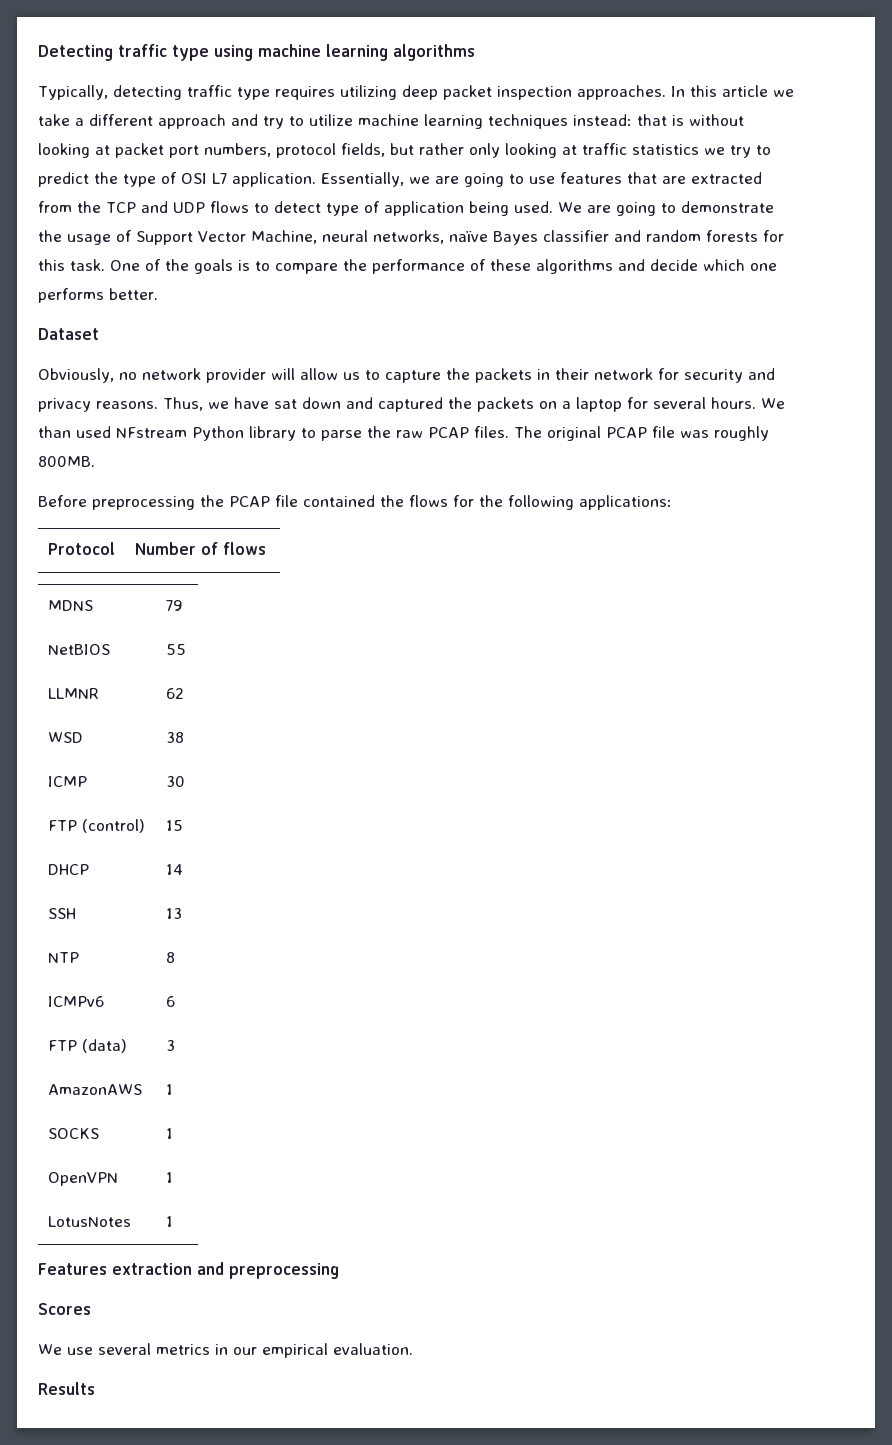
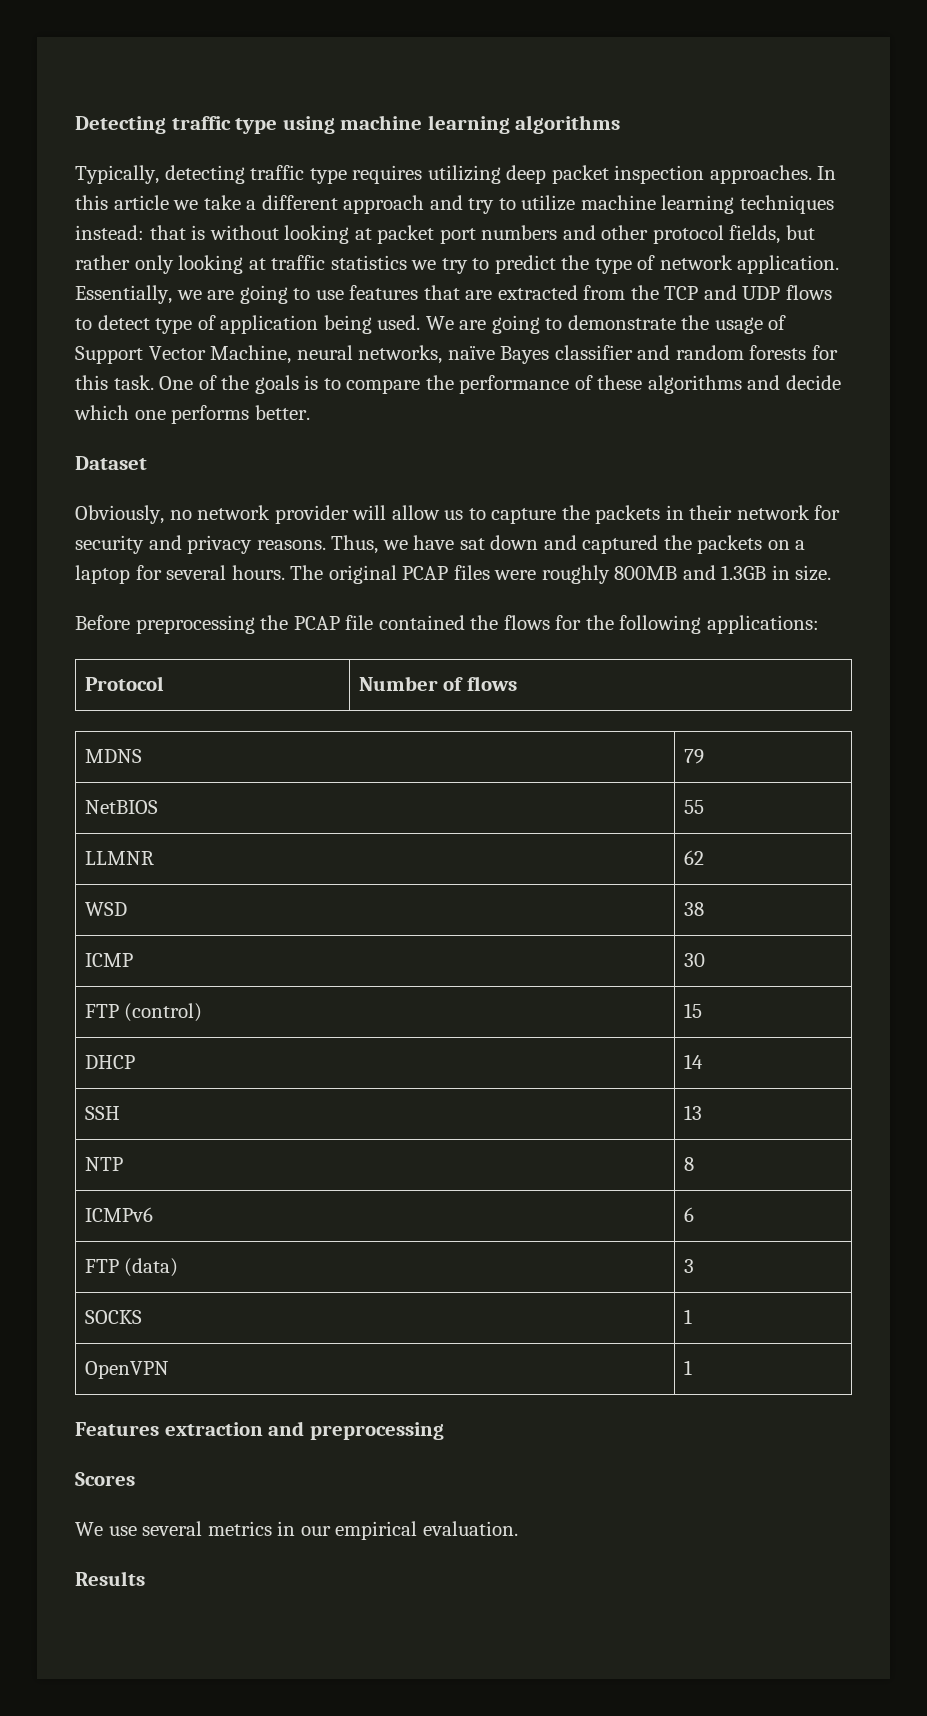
- In this article we take a different approach and try to utilize machine learning techniques instead: that is without looking at packet port numbers, protocol fields, but rather only looking at traffic statistics we try to predict the type of OSI L7 application.
+ In this article we take a different approach and try to utilize machine learning techniques instead: that is without looking at packet port numbers and other protocol fields, but rather only looking at traffic statistics we try to predict the type of network application.
- We than used NFstream Python library to parse the raw PCAP files. The original PCAP file was roughly 800MB.
+ The original PCAP files were roughly 800MB and 1.3GB in size.
- AmazonAWS | 1
- LotusNotes | 1

